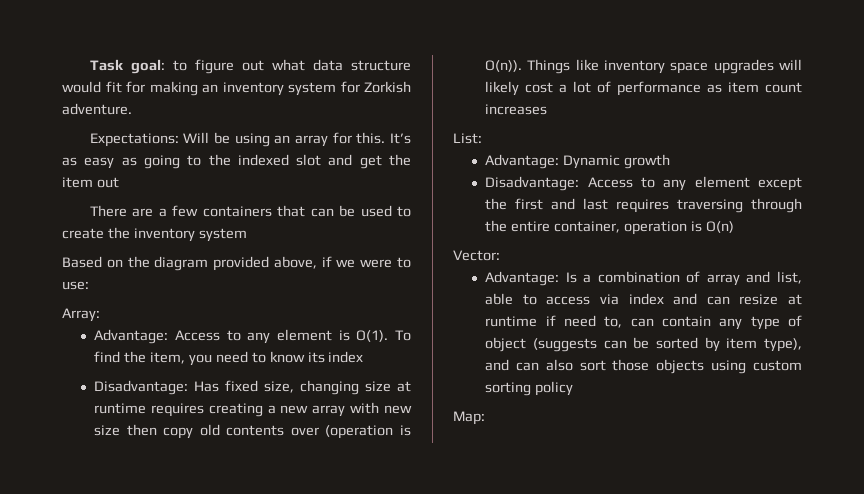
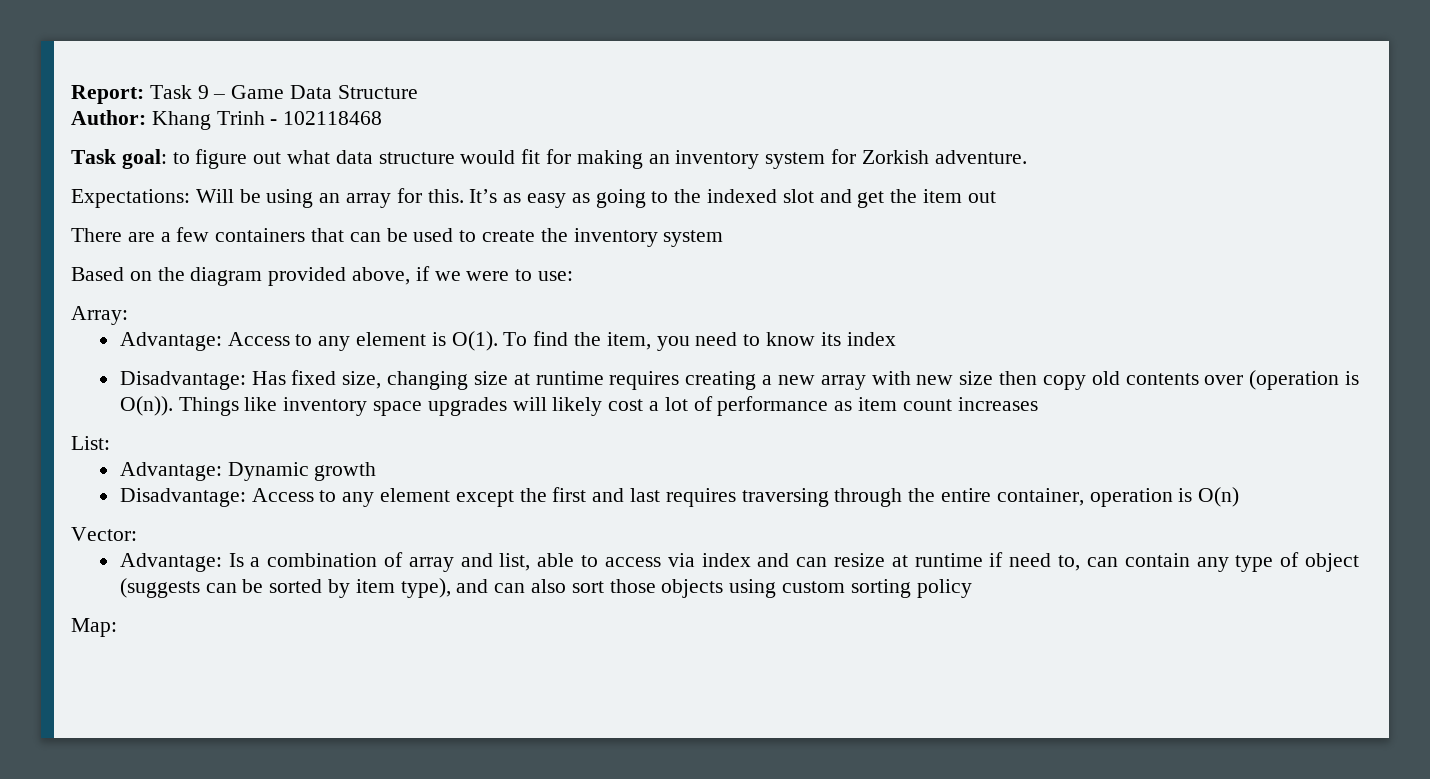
+ Report: Task 9 – Game Data Structure
+ Author: Khang Trinh - 102118468

